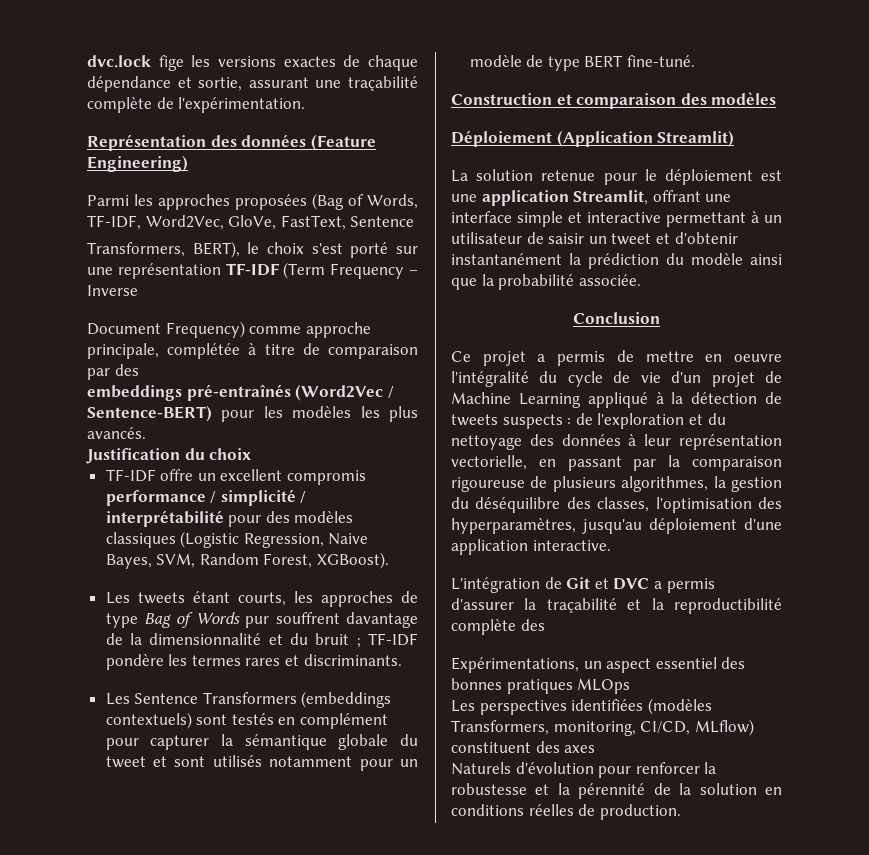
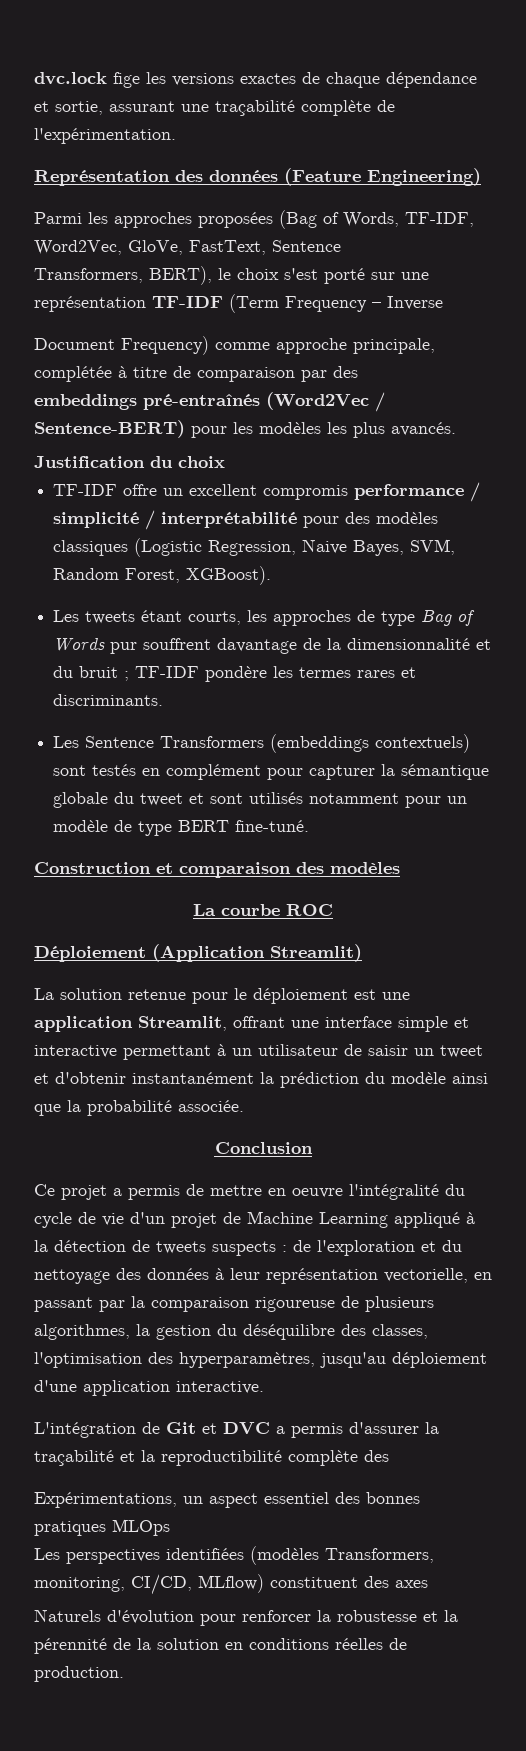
+ La courbe ROC

